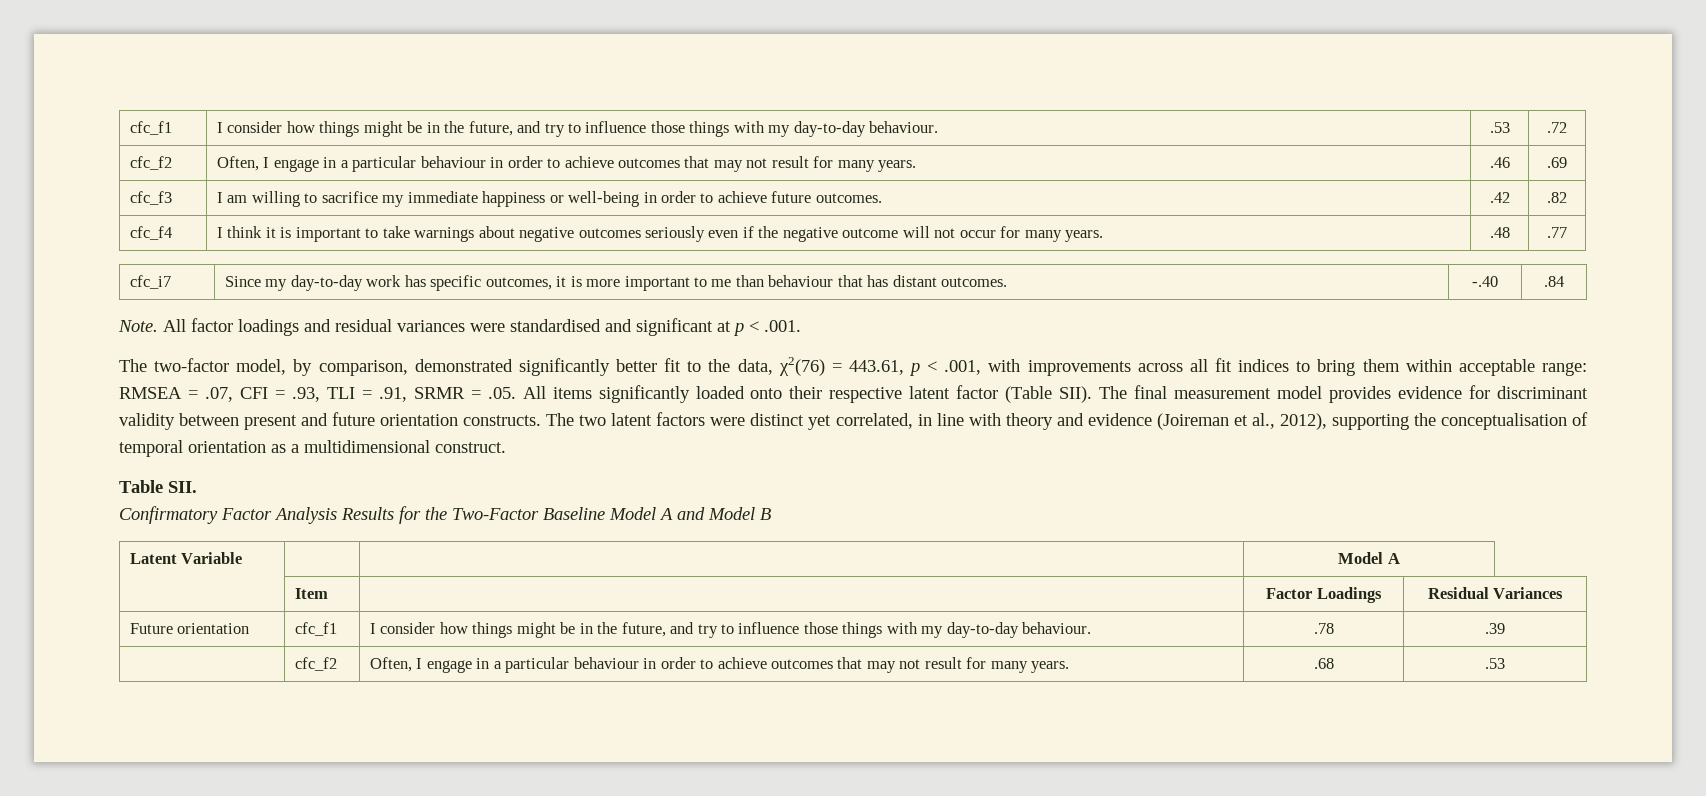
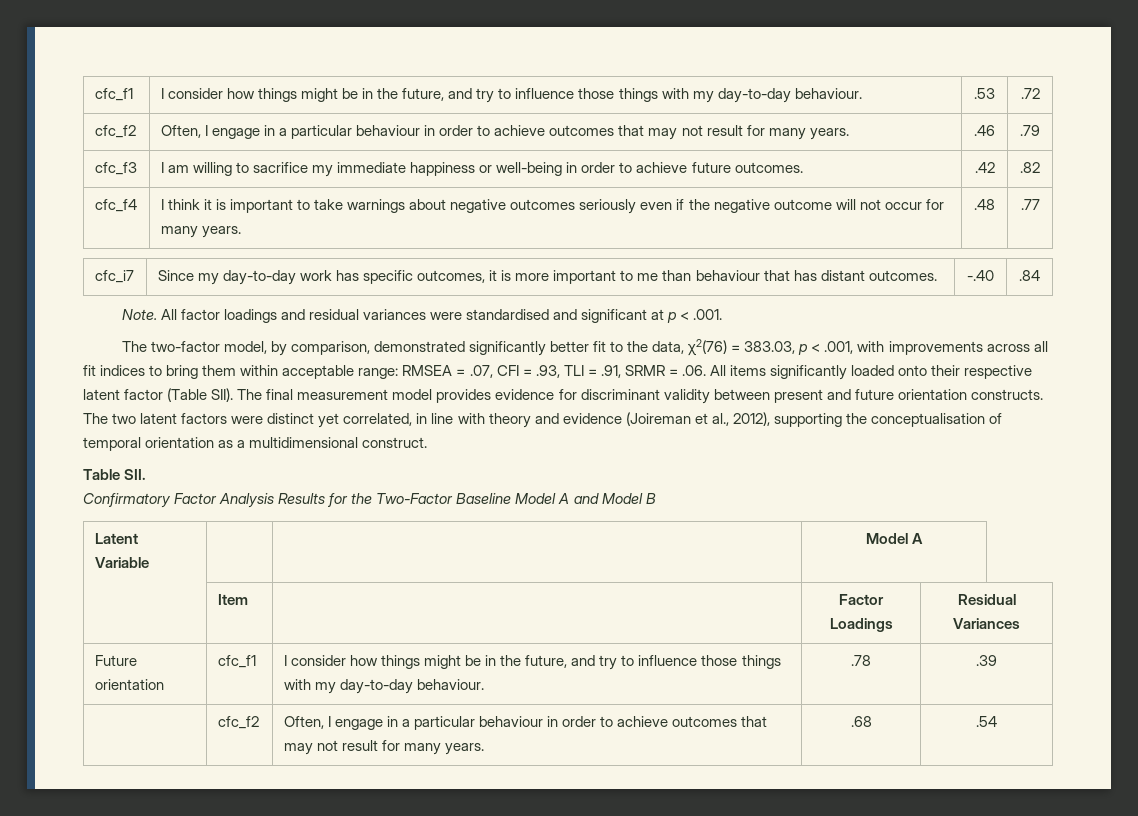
- cfc_f2 | Often, I engage in a particular behaviour in order to achieve outcomes that may not result for many years. | .46 | .69
+ cfc_f2 | Often, I engage in a particular behaviour in order to achieve outcomes that may not result for many years. | .46 | .79
- The two-factor model, by comparison, demonstrated significantly better fit to the data, χ2(76) = 443.61, p < .001, with improvements across all fit indices to bring them within acceptable range: RMSEA = .07, CFI = .93, TLI = .91, SRMR = .05. All items significantly loaded onto their respective latent factor (Table SII).
+ The two-factor model, by comparison, demonstrated significantly better fit to the data, χ2(76) = 383.03, p < .001, with improvements across all fit indices to bring them within acceptable range: RMSEA = .07, CFI = .93, TLI = .91, SRMR = .06. All items significantly loaded onto their respective latent factor (Table SII).
- | cfc_f2 | Often, I engage in a particular behaviour in order to achieve outcomes that may not result for many years. | .68 | .53
+ | cfc_f2 | Often, I engage in a particular behaviour in order to achieve outcomes that may not result for many years. | .68 | .54

